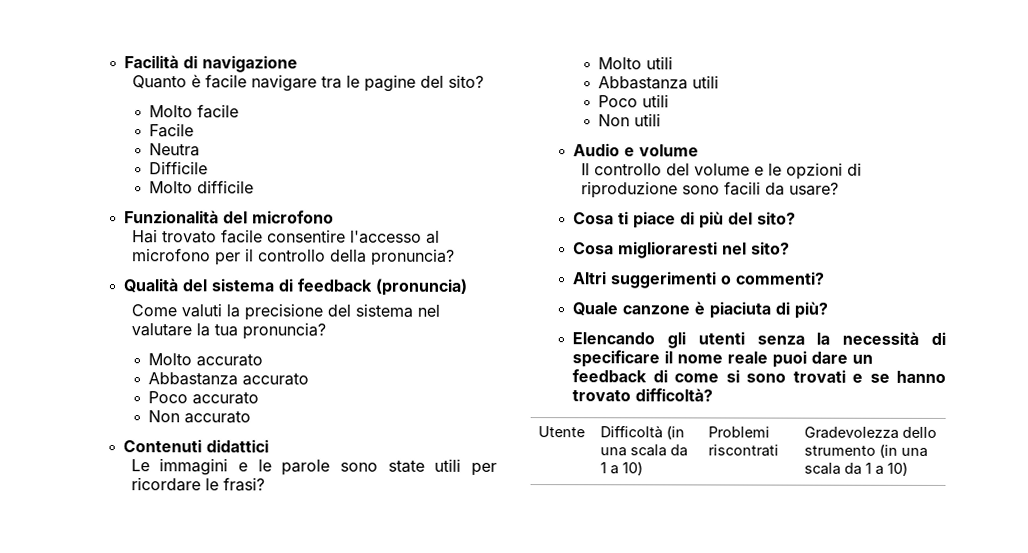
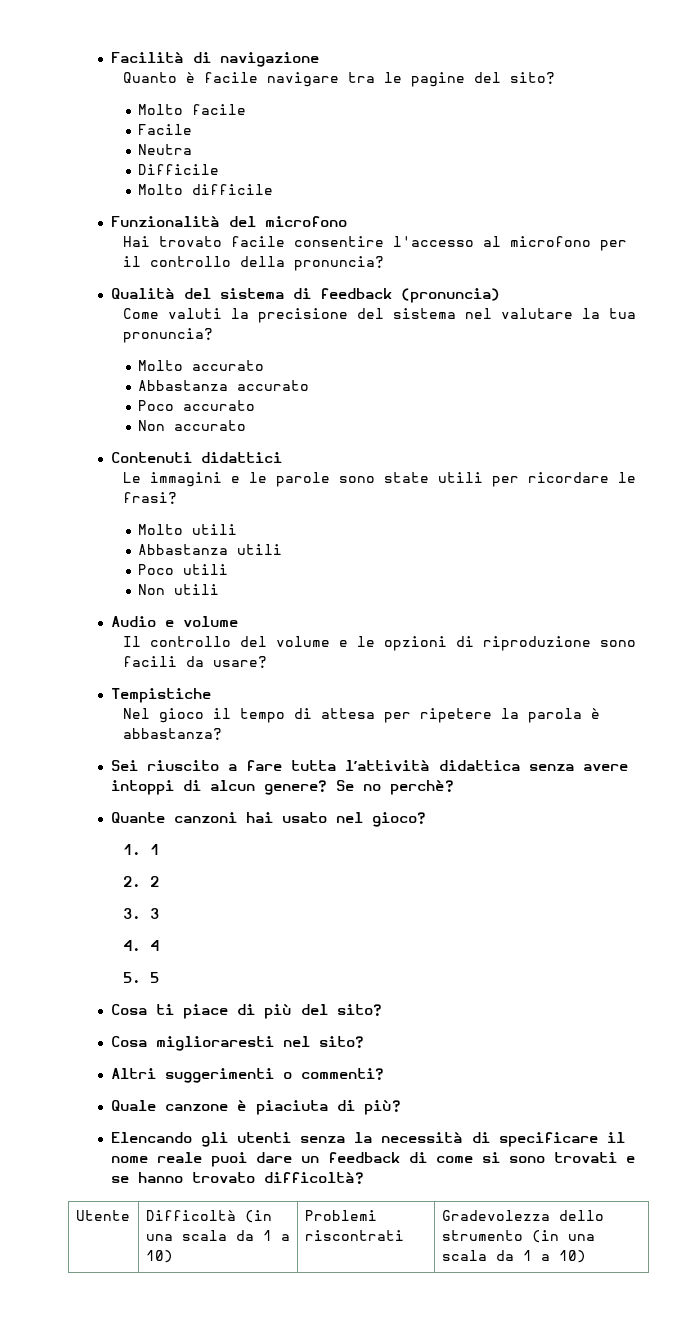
+ Tempistiche
+ Nel gioco il tempo di attesa per ripetere la parola è abbastanza?
+ Sei riuscito a fare tutta l’attività didattica senza avere intoppi di alcun genere? Se no perchè?
+ Quante canzoni hai usato nel gioco?
+ 1. 1
+ 2. 2
+ 3. 3
+ 4. 4
+ 5. 5

